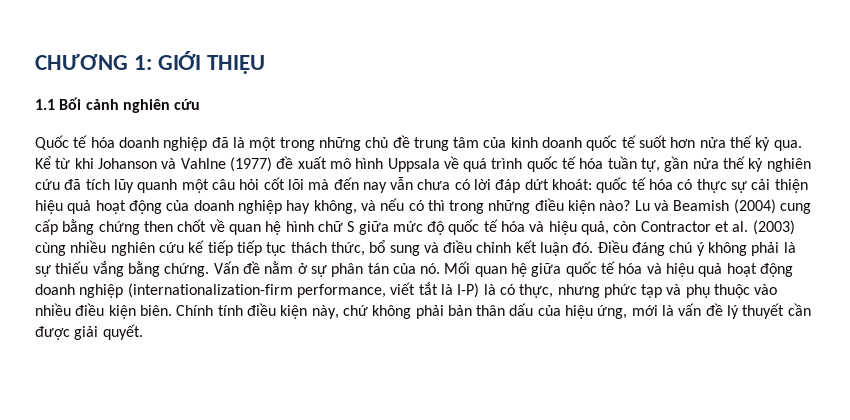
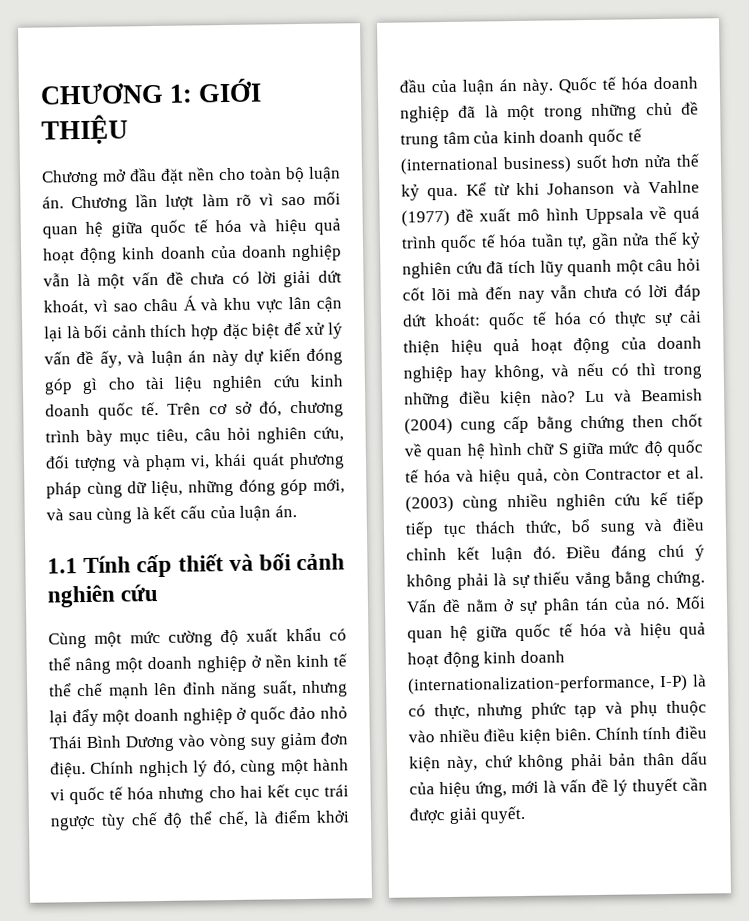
- 1.1 Bối cảnh nghiên cứu
- Quốc tế hóa doanh nghiệp đã là một trong những chủ đề trung tâm của kinh doanh quốc tế suốt hơn nửa thế kỷ qua.
+ Chương mở đầu đặt nền cho toàn bộ luận án. Chương lần lượt làm rõ vì sao mối quan hệ giữa quốc tế hóa và hiệu quả hoạt động kinh doanh của doanh nghiệp vẫn là một vấn đề chưa có lời giải dứt khoát, vì sao châu Á và khu vực lân cận lại là bối cảnh thích hợp đặc biệt để xử lý vấn đề ấy, và luận án này dự kiến đóng góp gì cho tài liệu nghiên cứu kinh doanh quốc tế. Trên cơ sở đó, chương trình bày mục tiêu, câu hỏi nghiên cứu, đối tượng và phạm vi, khái quát phương pháp cùng dữ liệu, những đóng góp mới, và sau cùng là kết cấu của luận án.
+ 1.1 Tính cấp thiết và bối cảnh nghiên cứu
+ Cùng một mức cường độ xuất khẩu có thể nâng một doanh nghiệp ở nền kinh tế thể chế mạnh lên đỉnh năng suất, nhưng lại đẩy một doanh nghiệp ở quốc đảo nhỏ Thái Bình Dương vào vòng suy giảm đơn điệu. Chính nghịch lý đó, cùng một hành vi quốc tế hóa nhưng cho hai kết cục trái ngược tùy chế độ thể chế, là điểm khởi đầu của luận án này. Quốc tế hóa doanh nghiệp đã là một trong những chủ đề trung tâm của kinh doanh quốc tế (international business) suốt hơn nửa thế kỷ qua.
- Mối quan hệ giữa quốc tế hóa và hiệu quả hoạt động doanh nghiệp (internationalization-firm performance, viết tắt là I-P) là có thực, nhưng phức tạp và phụ thuộc vào nhiều điều kiện biên.
+ Mối quan hệ giữa quốc tế hóa và hiệu quả hoạt động kinh doanh (internationalization-performance, I-P) là có thực, nhưng phức tạp và phụ thuộc vào nhiều điều kiện biên.

